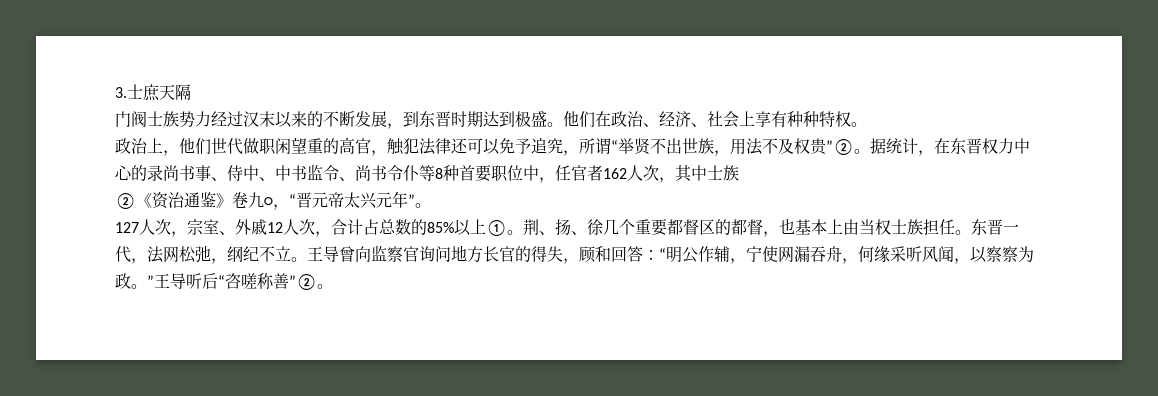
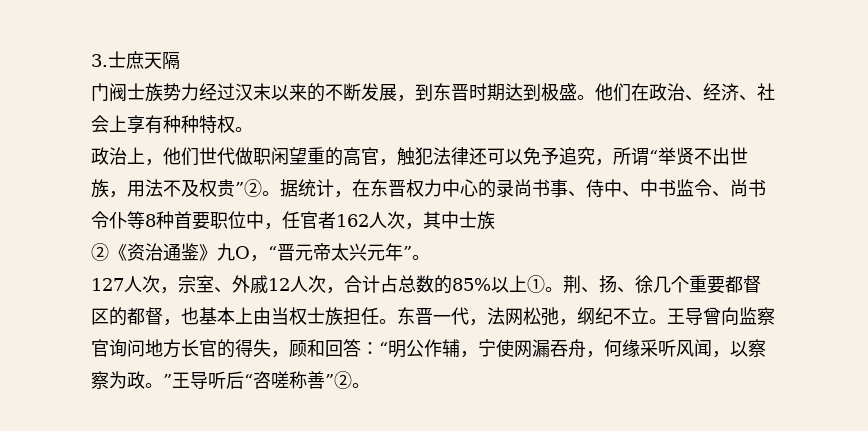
- ②《资治通鉴》卷九○，“晋元帝太兴元年”。
+ ②《资治通鉴》九O，“晋元帝太兴元年”。

